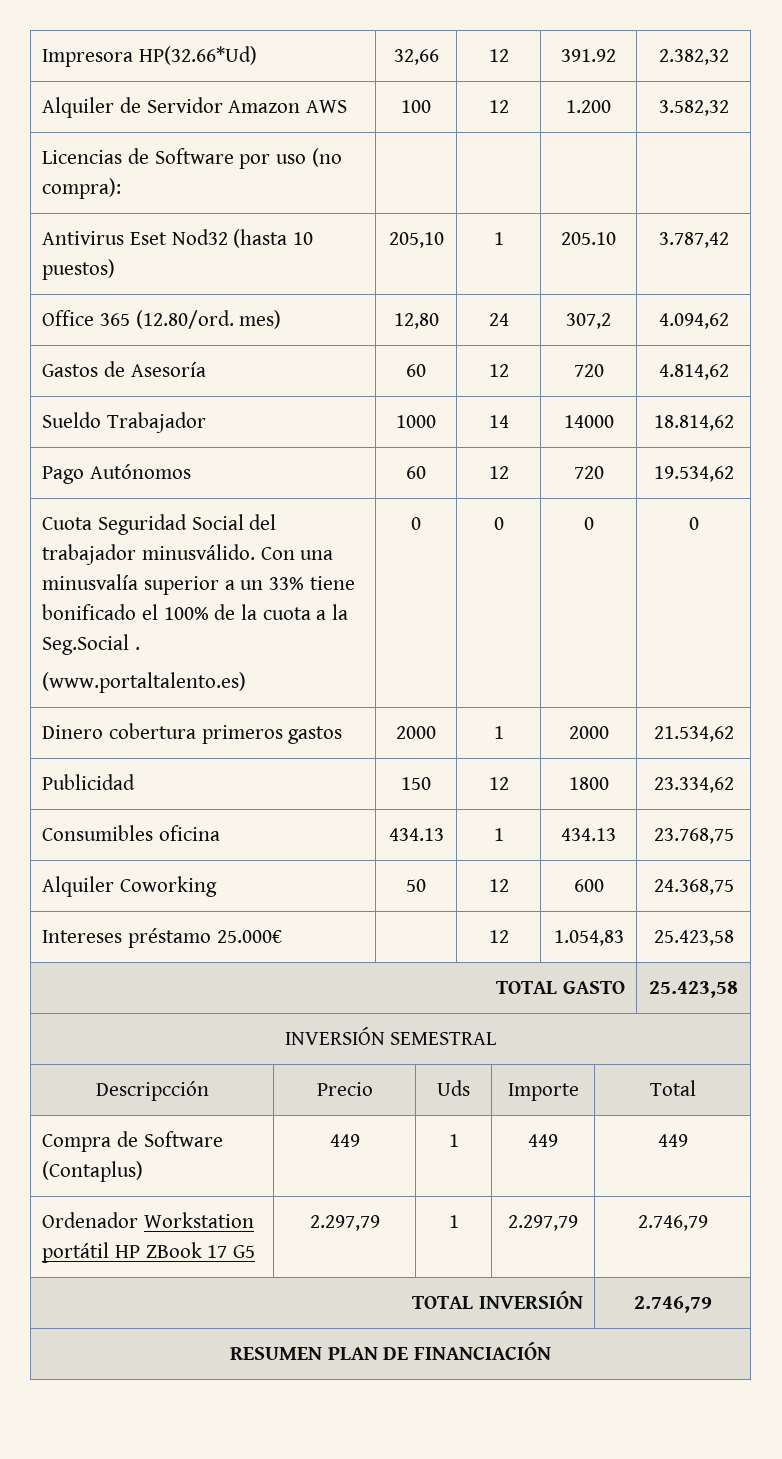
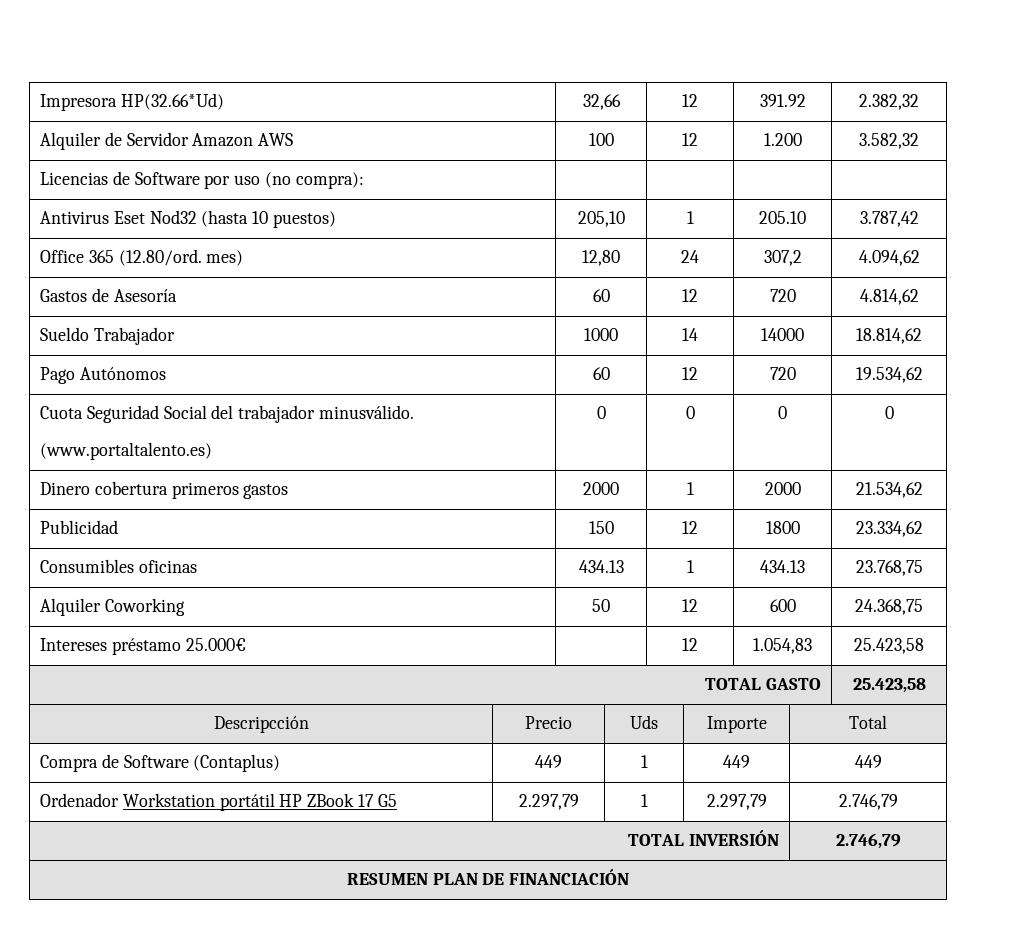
- Cuota Seguridad Social del trabajador minusválido. Con una minusvalía superior a un 33% tiene bonificado el 100% de la cuota a la Seg.Social .
+ Cuota Seguridad Social del trabajador minusválido.
- Consumibles oficina | 434.13 | 1 | 434.13 | 23.768,75
+ Consumibles oficinas | 434.13 | 1 | 434.13 | 23.768,75
- INVERSIÓN SEMESTRAL

